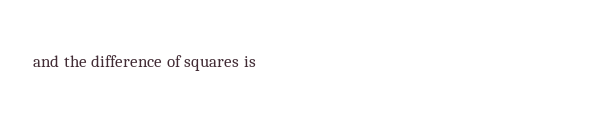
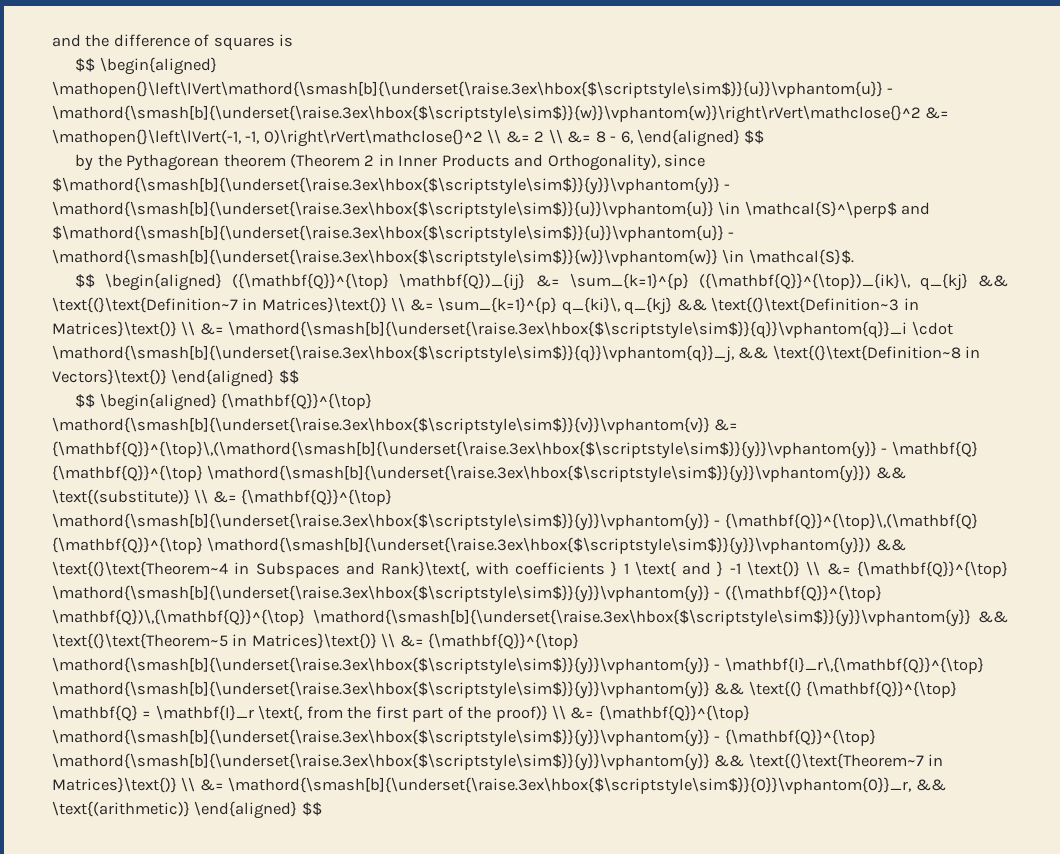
+ $$ \begin{aligned} \mathopen{}\left\lVert\mathord{\smash[b]{\underset{\raise.3ex\hbox{$\scriptstyle\sim$}}{u}}\vphantom{u}} - \mathord{\smash[b]{\underset{\raise.3ex\hbox{$\scriptstyle\sim$}}{w}}\vphantom{w}}\right\rVert\mathclose{}^2 &= \mathopen{}\left\lVert(-1, -1, 0)\right\rVert\mathclose{}^2 \\ &= 2 \\ &= 8 - 6, \end{aligned} $$
+ by the Pythagorean theorem (Theorem 2 in Inner Products and Orthogonality), since $\mathord{\smash[b]{\underset{\raise.3ex\hbox{$\scriptstyle\sim$}}{y}}\vphantom{y}} - \mathord{\smash[b]{\underset{\raise.3ex\hbox{$\scriptstyle\sim$}}{u}}\vphantom{u}} \in \mathcal{S}^\perp$ and $\mathord{\smash[b]{\underset{\raise.3ex\hbox{$\scriptstyle\sim$}}{u}}\vphantom{u}} - \mathord{\smash[b]{\underset{\raise.3ex\hbox{$\scriptstyle\sim$}}{w}}\vphantom{w}} \in \mathcal{S}$.
+ $$ \begin{aligned} ({\mathbf{Q}}^{\top} \mathbf{Q})_{ij} &= \sum_{k=1}^{p} ({\mathbf{Q}}^{\top})_{ik}\, q_{kj} && \text{(}\text{Definition~7 in Matrices}\text{)} \\ &= \sum_{k=1}^{p} q_{ki}\, q_{kj} && \text{(}\text{Definition~3 in Matrices}\text{)} \\ &= \mathord{\smash[b]{\underset{\raise.3ex\hbox{$\scriptstyle\sim$}}{q}}\vphantom{q}}_i \cdot \mathord{\smash[b]{\underset{\raise.3ex\hbox{$\scriptstyle\sim$}}{q}}\vphantom{q}}_j, && \text{(}\text{Definition~8 in Vectors}\text{)} \end{aligned} $$
+ $$ \begin{aligned} {\mathbf{Q}}^{\top} \mathord{\smash[b]{\underset{\raise.3ex\hbox{$\scriptstyle\sim$}}{v}}\vphantom{v}} &= {\mathbf{Q}}^{\top}\,(\mathord{\smash[b]{\underset{\raise.3ex\hbox{$\scriptstyle\sim$}}{y}}\vphantom{y}} - \mathbf{Q} {\mathbf{Q}}^{\top} \mathord{\smash[b]{\underset{\raise.3ex\hbox{$\scriptstyle\sim$}}{y}}\vphantom{y}}) && \text{(substitute)} \\ &= {\mathbf{Q}}^{\top} \mathord{\smash[b]{\underset{\raise.3ex\hbox{$\scriptstyle\sim$}}{y}}\vphantom{y}} - {\mathbf{Q}}^{\top}\,(\mathbf{Q} {\mathbf{Q}}^{\top} \mathord{\smash[b]{\underset{\raise.3ex\hbox{$\scriptstyle\sim$}}{y}}\vphantom{y}}) && \text{(}\text{Theorem~4 in Subspaces and Rank}\text{, with coefficients } 1 \text{ and } -1 \text{)} \\ &= {\mathbf{Q}}^{\top} \mathord{\smash[b]{\underset{\raise.3ex\hbox{$\scriptstyle\sim$}}{y}}\vphantom{y}} - ({\mathbf{Q}}^{\top} \mathbf{Q})\,{\mathbf{Q}}^{\top} \mathord{\smash[b]{\underset{\raise.3ex\hbox{$\scriptstyle\sim$}}{y}}\vphantom{y}} && \text{(}\text{Theorem~5 in Matrices}\text{)} \\ &= {\mathbf{Q}}^{\top} \mathord{\smash[b]{\underset{\raise.3ex\hbox{$\scriptstyle\sim$}}{y}}\vphantom{y}} - \mathbf{I}_r\,{\mathbf{Q}}^{\top} \mathord{\smash[b]{\underset{\raise.3ex\hbox{$\scriptstyle\sim$}}{y}}\vphantom{y}} && \text{(} {\mathbf{Q}}^{\top} \mathbf{Q} = \mathbf{I}_r \text{, from the first part of the proof)} \\ &= {\mathbf{Q}}^{\top} \mathord{\smash[b]{\underset{\raise.3ex\hbox{$\scriptstyle\sim$}}{y}}\vphantom{y}} - {\mathbf{Q}}^{\top} \mathord{\smash[b]{\underset{\raise.3ex\hbox{$\scriptstyle\sim$}}{y}}\vphantom{y}} && \text{(}\text{Theorem~7 in Matrices}\text{)} \\ &= \mathord{\smash[b]{\underset{\raise.3ex\hbox{$\scriptstyle\sim$}}{0}}\vphantom{0}}_r, && \text{(arithmetic)} \end{aligned} $$

